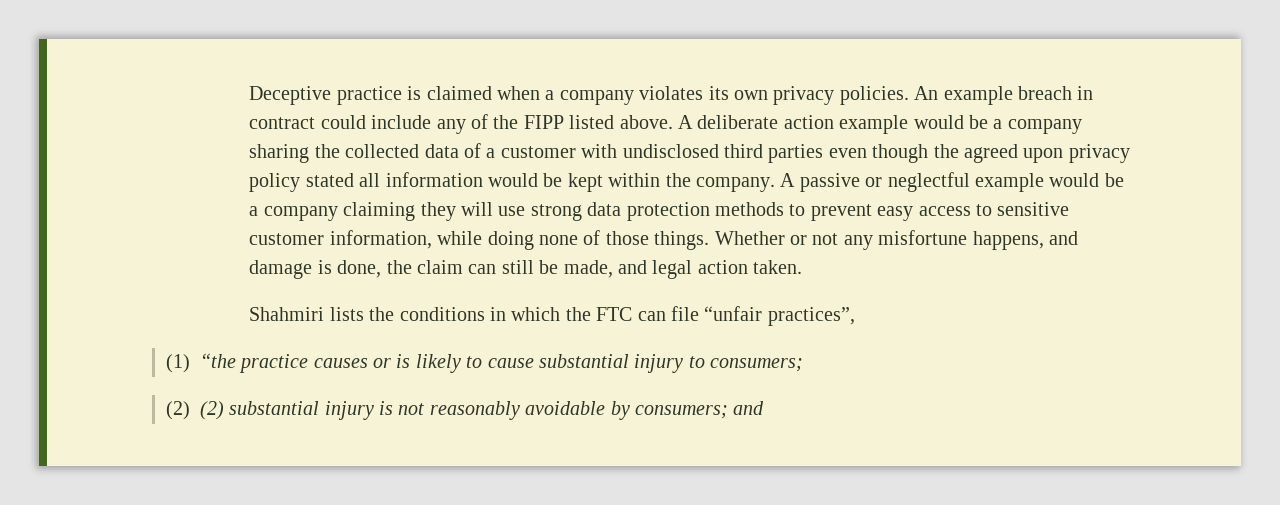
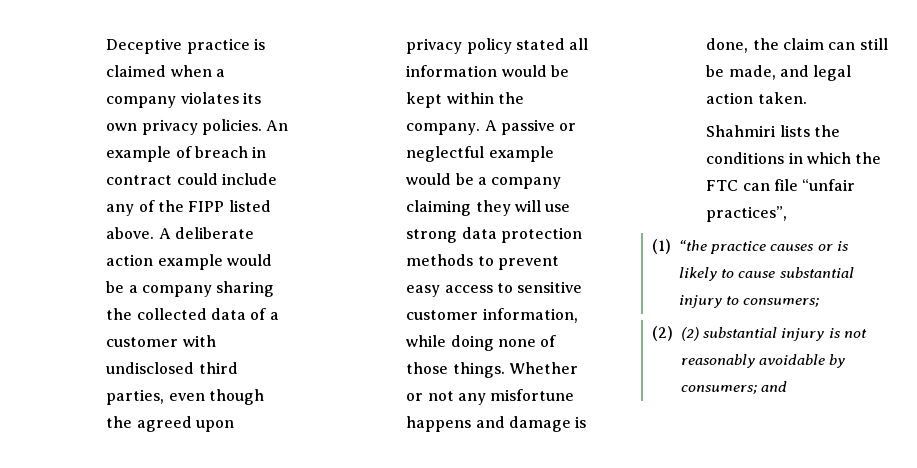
- An example breach in contract could include any of the FIPP listed above.
+ An example of breach in contract could include any of the FIPP listed above.
- A deliberate action example would be a company sharing the collected data of a customer with undisclosed third parties even though the agreed upon privacy policy stated all information would be kept within the company.
+ A deliberate action example would be a company sharing the collected data of a customer with undisclosed third parties, even though the agreed upon privacy policy stated all information would be kept within the company.
- Whether or not any misfortune happens, and damage is done, the claim can still be made, and legal action taken.
+ Whether or not any misfortune happens and damage is done, the claim can still be made, and legal action taken.

